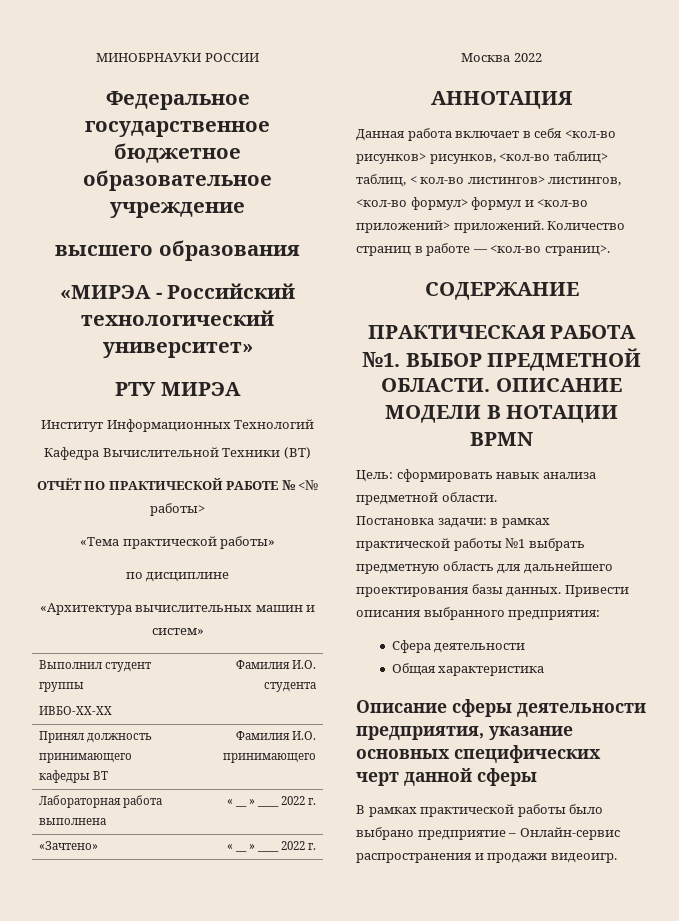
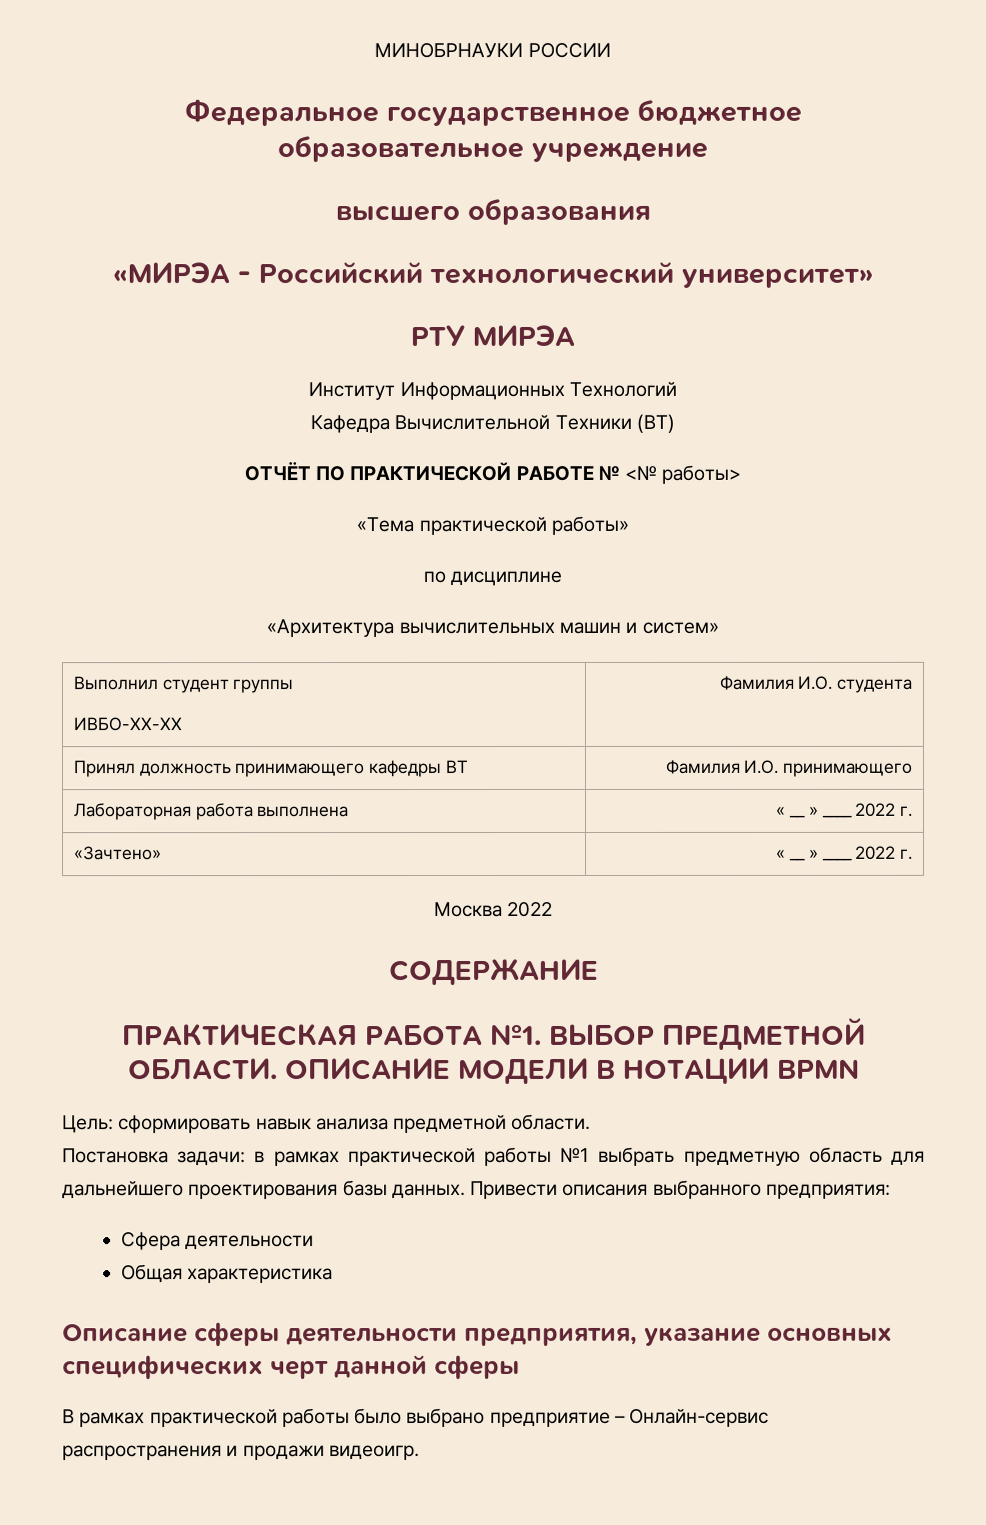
- АННОТАЦИЯ
- Данная работа включает в себя <кол-во рисунков> рисунков, <кол-во таблиц> таблиц, < кол-во листингов> листингов, <кол-во формул> формул и <кол-во приложений> приложений. Количество страниц в работе — <кол-во страниц>.

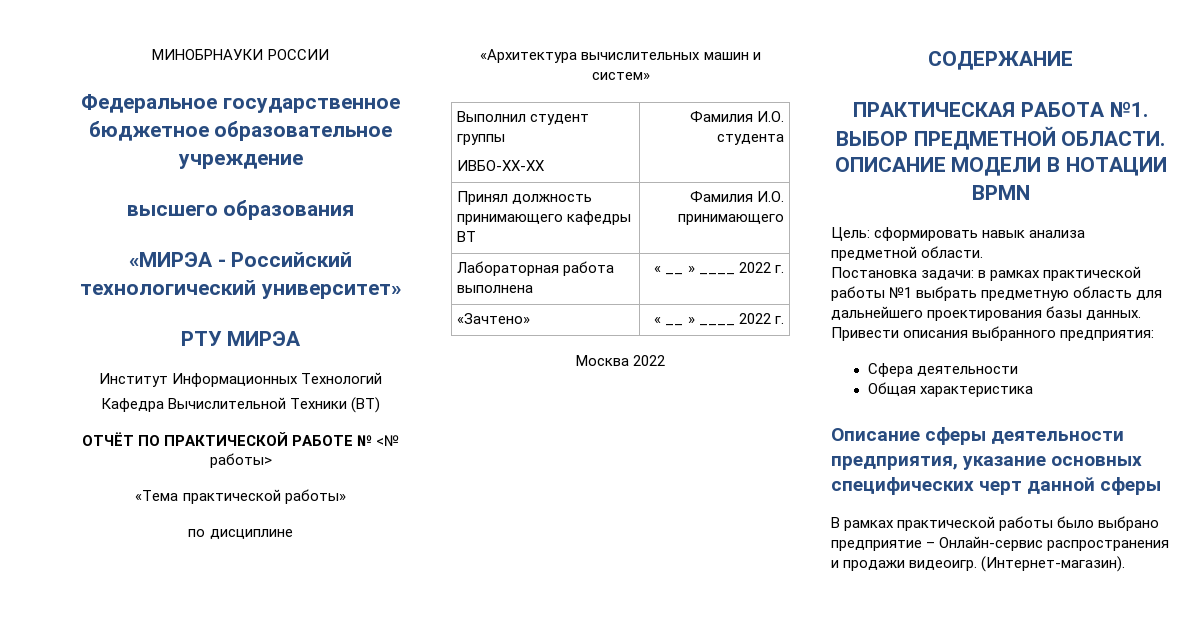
+ (Интернет-магазин).

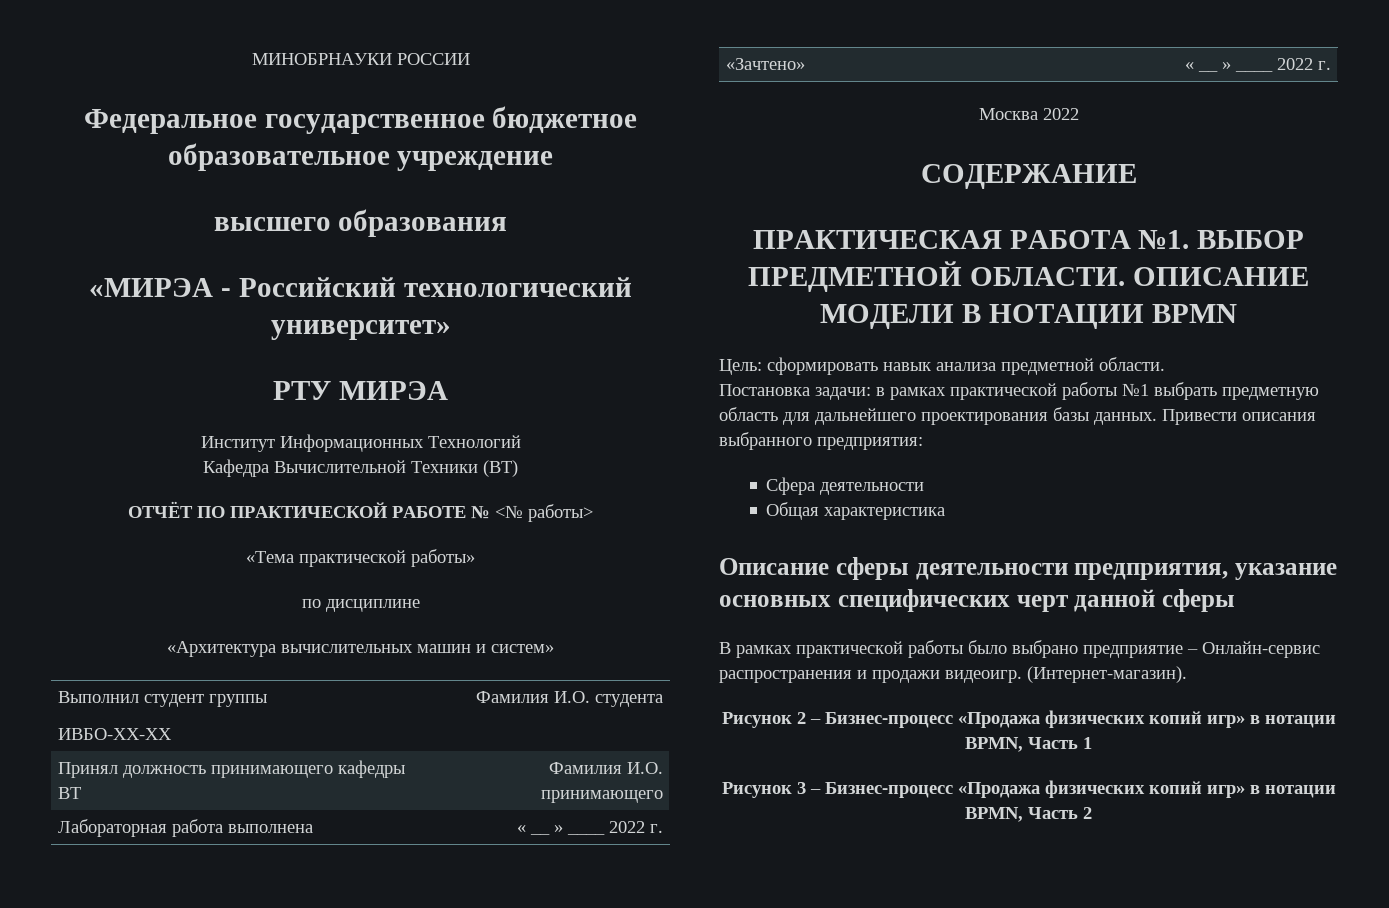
+ Рисунок 2 – Бизнес-процесс «Продажа физических копий игр» в нотации BPMN, Часть 1
+ Рисунок 3 – Бизнес-процесс «Продажа физических копий игр» в нотации BPMN, Часть 2

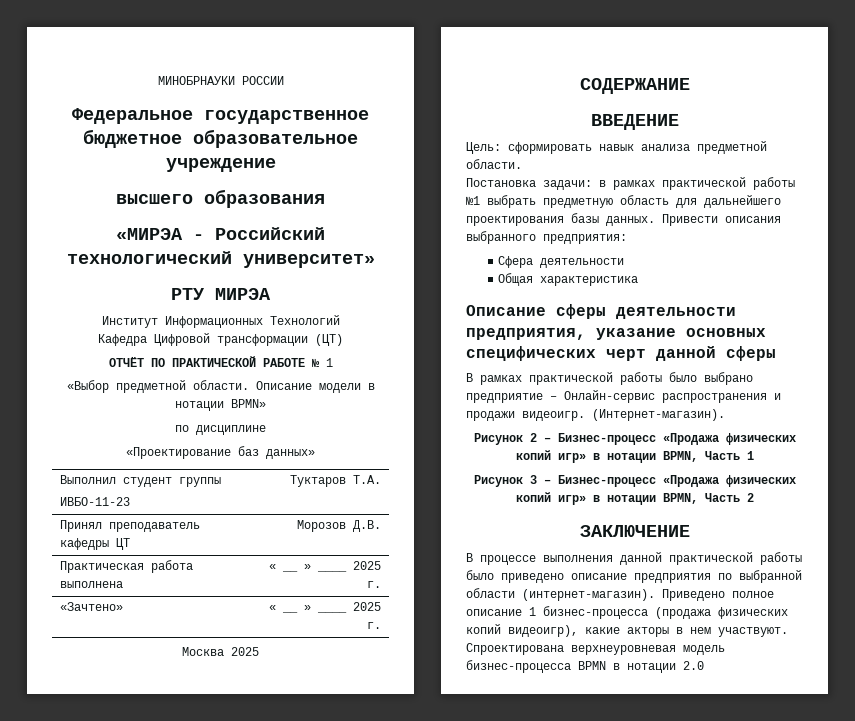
- Кафедра Вычислительной Техники (ВТ)
+ Кафедра Цифровой трансформации (ЦТ)
- ОТЧЁТ ПО ПРАКТИЧЕСКОЙ РАБОТЕ № <№ работы>
- «Тема практической работы»
+ ОТЧЁТ ПО ПРАКТИЧЕСКОЙ РАБОТЕ № 1
+ «Выбор предметной области. Описание модели в нотации BPMN»
  по дисциплине
- «Архитектура вычислительных машин и систем»
+ «Проектирование баз данных»
  Выполнил студент группы
- ИВБО-ХХ-XX | Фамилия И.О. студента
- Принял должность принимающего кафедры ВТ | Фамилия И.О. принимающего
- Лабораторная работа выполнена | « __ » ____ 2022 г.
+ ИВБО-11-23 | Туктаров Т.А.
+ Принял преподаватель кафедры ЦТ | Морозов Д.В.
+ Практическая работа выполнена | « __ » ____ 2025 г.
- «Зачтено» | « __ » ____ 2022 г.
+ «Зачтено» | « __ » ____ 2025 г.
- Москва 2022
+ Москва 2025
- ПРАКТИЧЕСКАЯ РАБОТА №1. ВЫБОР ПРЕДМЕТНОЙ ОБЛАСТИ. ОПИСАНИЕ МОДЕЛИ В НОТАЦИИ BPMN
+ ВВЕДЕНИЕ
+ ЗАКЛЮЧЕНИЕ
+ В процессе выполнения данной практической работы было приведено описание предприятия по выбранной области (интернет-магазин). Приведено полное описание 1 бизнес-процесса (продажа физических копий видеоигр), какие акторы в нем участвуют. Спроектирована верхнеуровневая модель бизнес-процесса BPMN в нотации 2.0

